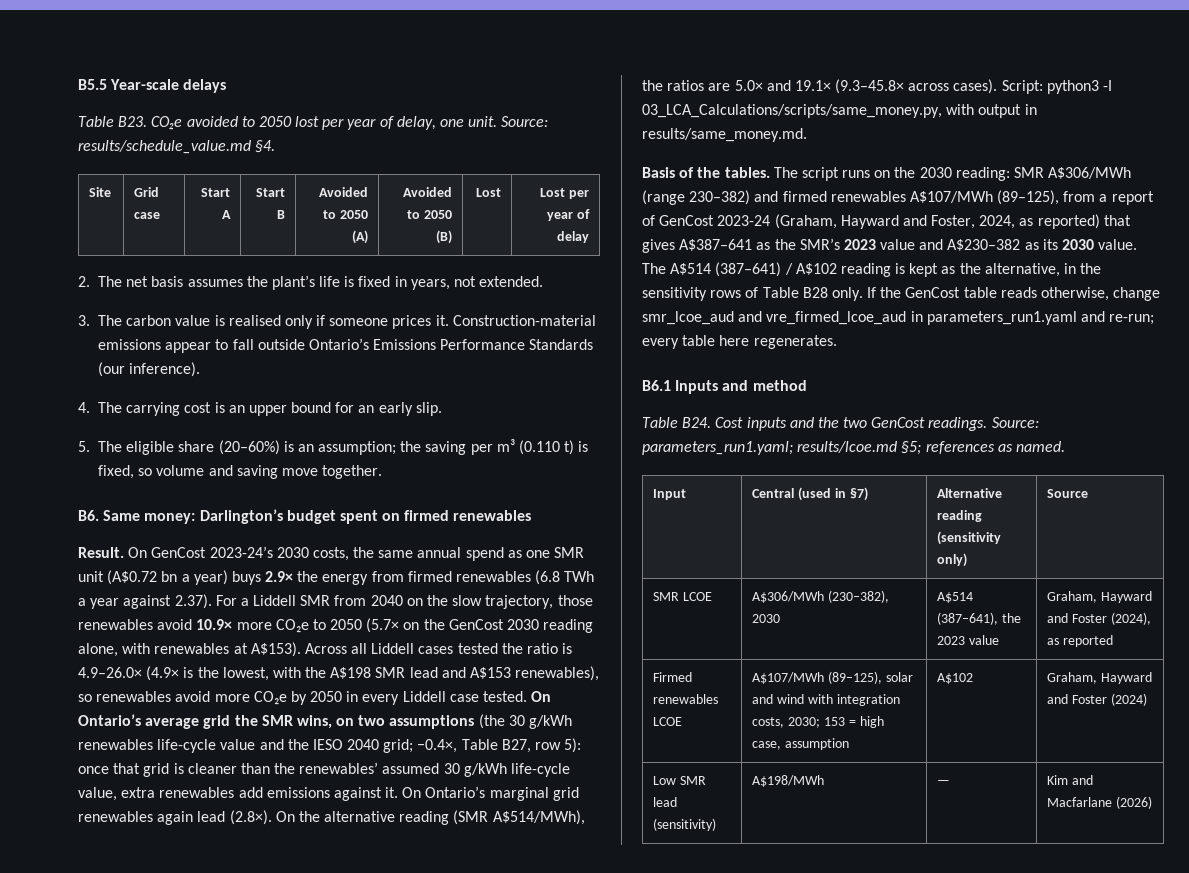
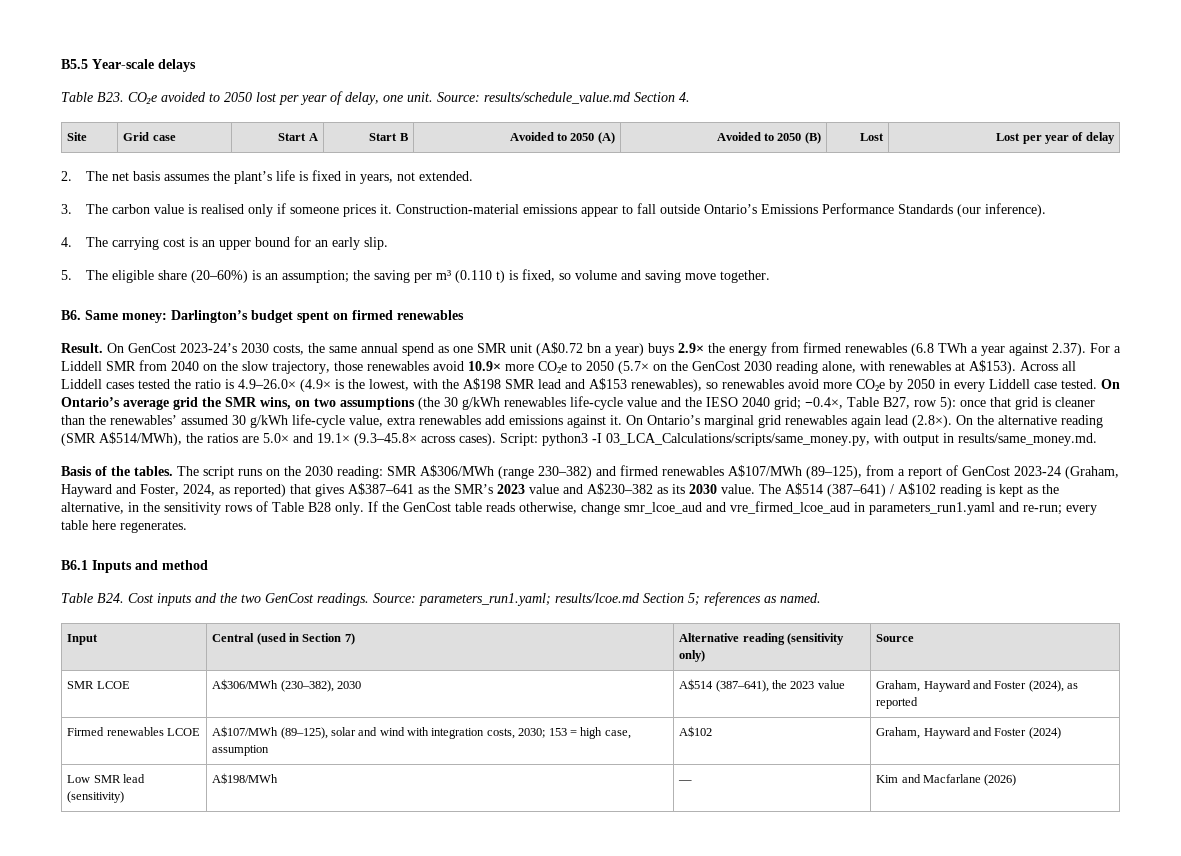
- Source: results/schedule_value.md §4.
+ Source: results/schedule_value.md Section 4.
- Source: parameters_run1.yaml; results/lcoe.md §5; references as named.
+ Source: parameters_run1.yaml; results/lcoe.md Section 5; references as named.
- Input | Central (used in §7) | Alternative reading (sensitivity only) | Source
+ Input | Central (used in Section 7) | Alternative reading (sensitivity only) | Source

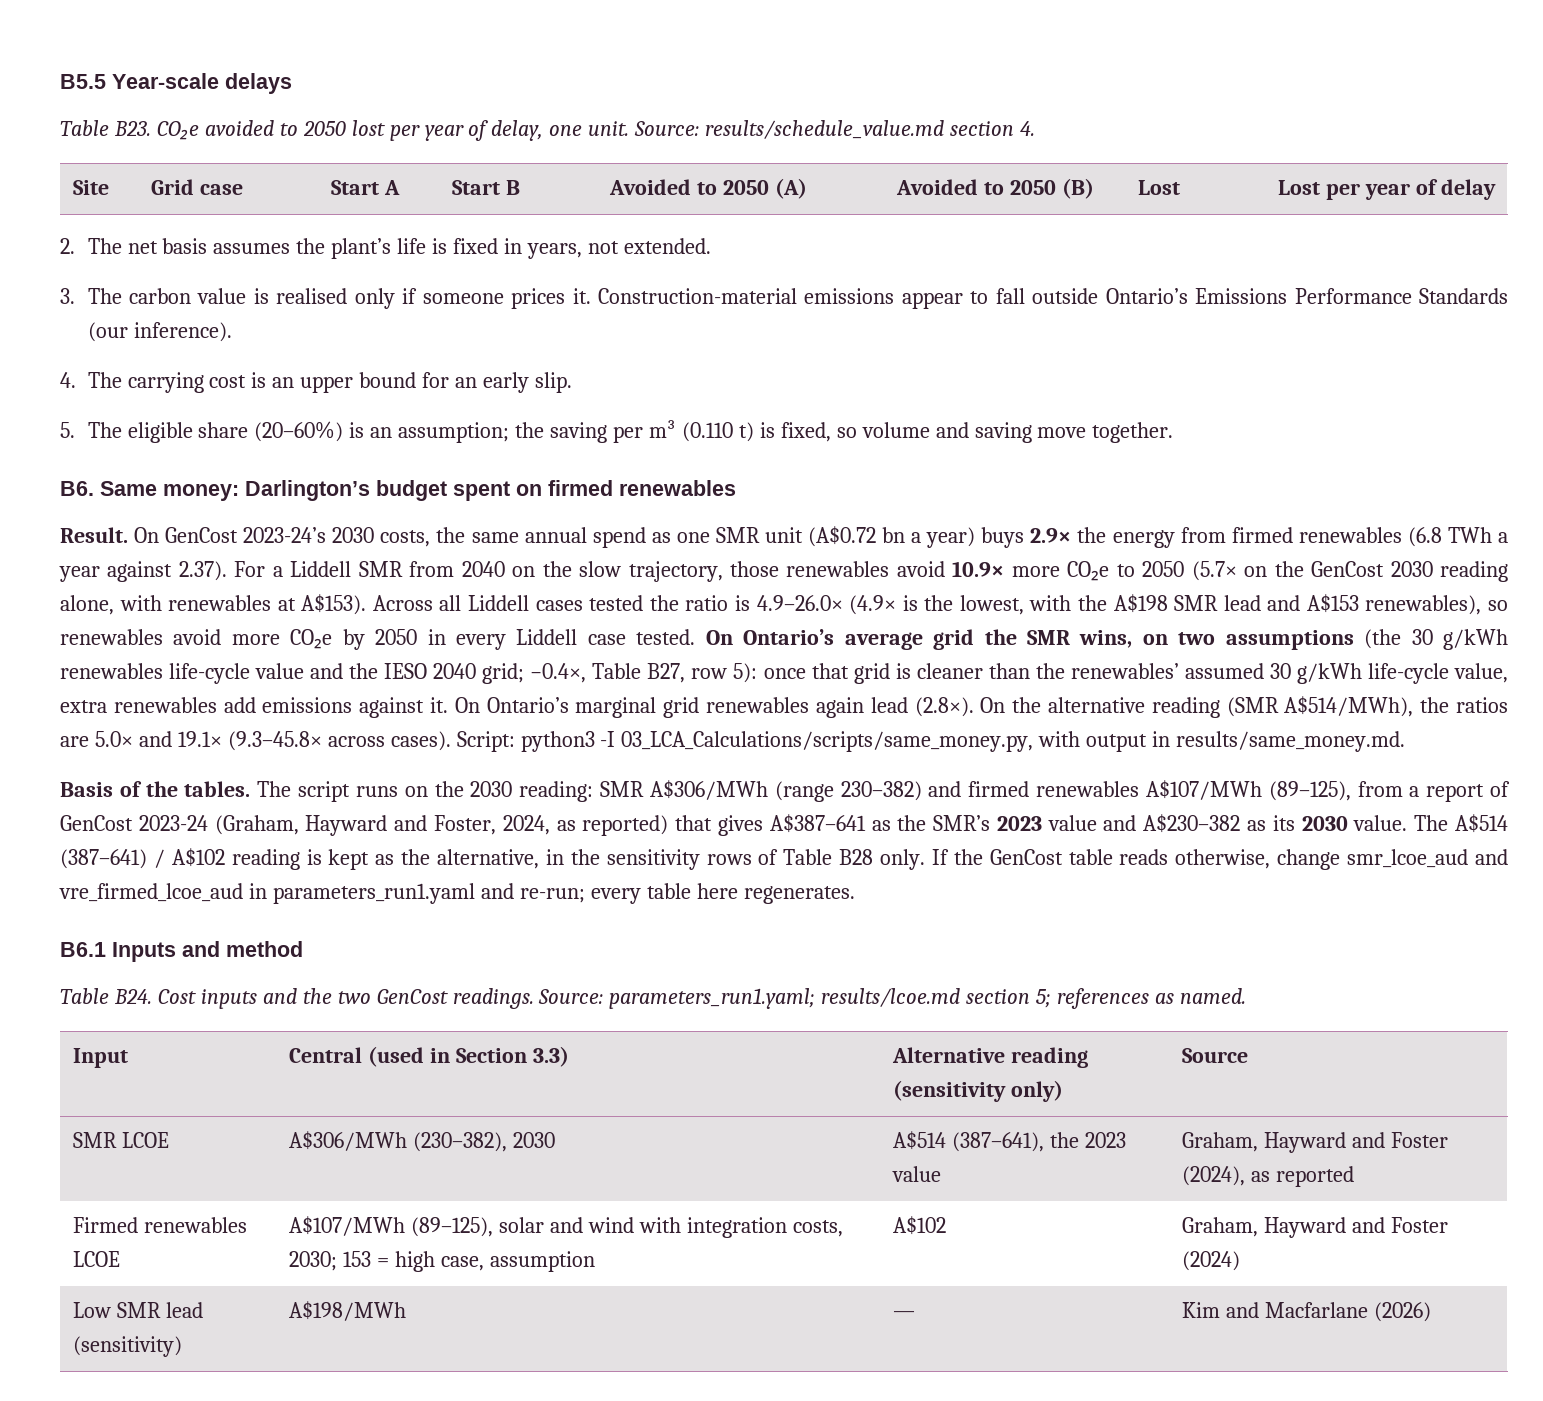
- Source: results/schedule_value.md Section 4.
+ Source: results/schedule_value.md section 4.
- Source: parameters_run1.yaml; results/lcoe.md Section 5; references as named.
+ Source: parameters_run1.yaml; results/lcoe.md section 5; references as named.
- Input | Central (used in Section 7) | Alternative reading (sensitivity only) | Source
+ Input | Central (used in Section 3.3) | Alternative reading (sensitivity only) | Source

